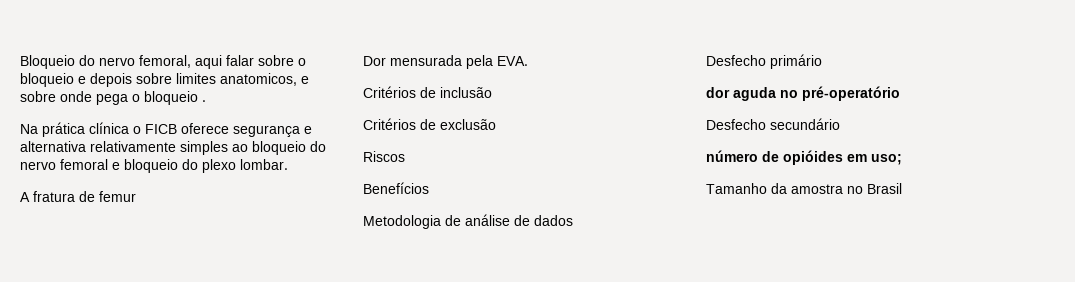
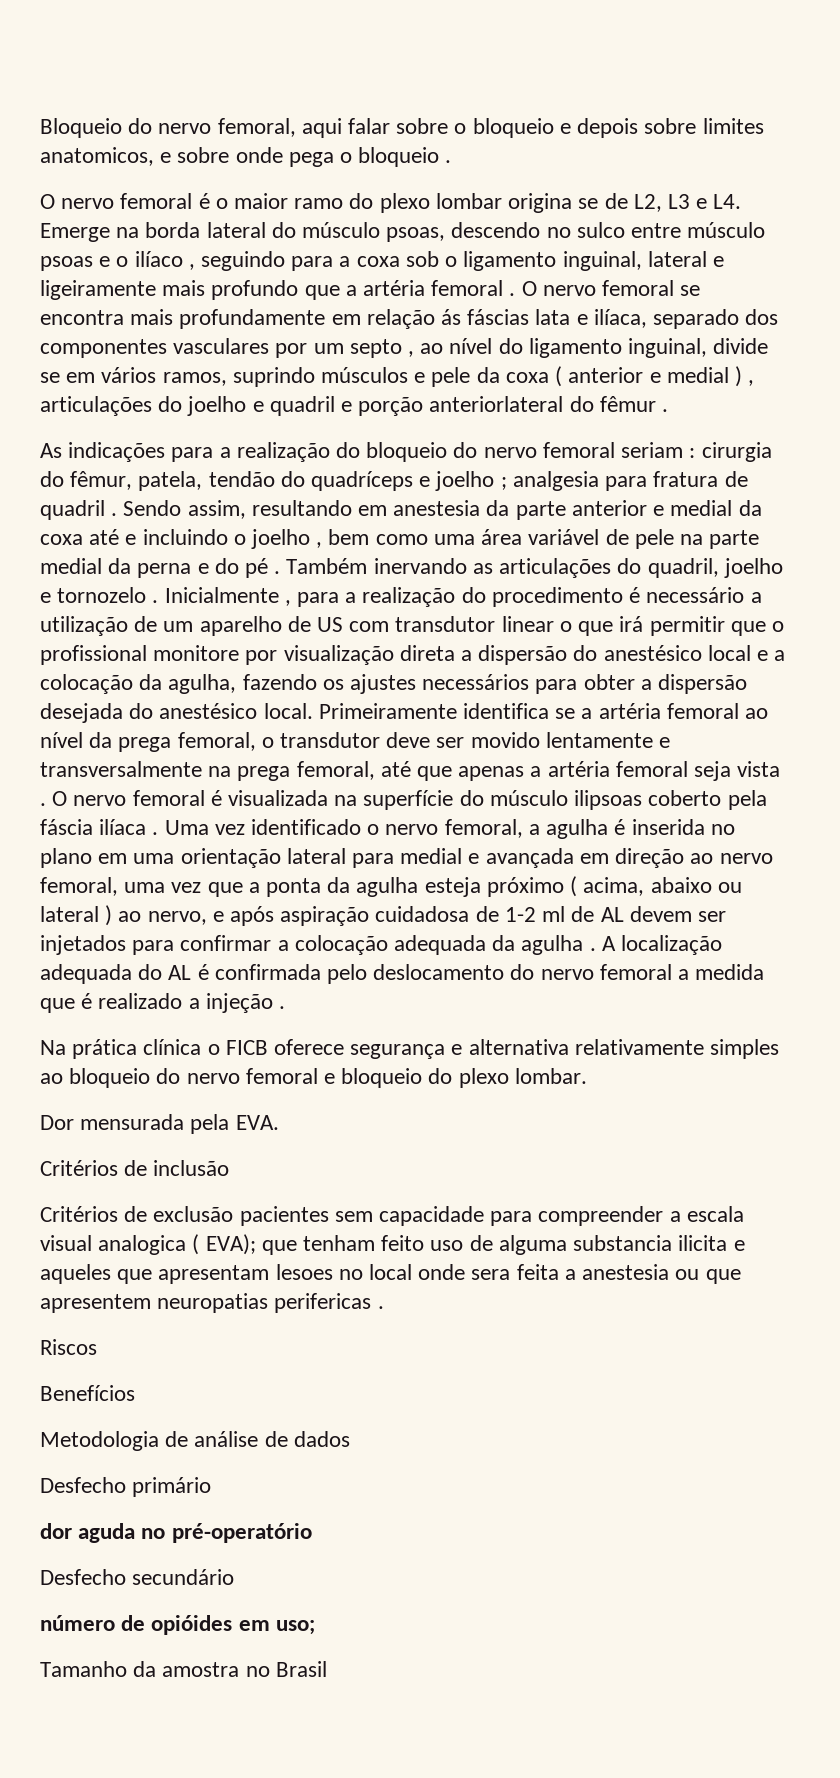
+ O nervo femoral é o maior ramo do plexo lombar origina se de L2, L3 e L4. Emerge na borda lateral do músculo psoas, descendo no sulco entre músculo psoas e o ilíaco , seguindo para a coxa sob o ligamento inguinal, lateral e ligeiramente mais profundo que a artéria femoral . O nervo femoral se encontra mais profundamente em relação ás fáscias lata e ilíaca, separado dos componentes vasculares por um septo , ao nível do ligamento inguinal, divide se em vários ramos, suprindo músculos e pele da coxa ( anterior e medial ) , articulações do joelho e quadril e porção anteriorlateral do fêmur .
+ As indicações para a realização do bloqueio do nervo femoral seriam : cirurgia do fêmur, patela, tendão do quadríceps e joelho ; analgesia para fratura de quadril . Sendo assim, resultando em anestesia da parte anterior e medial da coxa até e incluindo o joelho , bem como uma área variável de pele na parte medial da perna e do pé . Também inervando as articulações do quadril, joelho e tornozelo . Inicialmente , para a realização do procedimento é necessário a utilização de um aparelho de US com transdutor linear o que irá permitir que o profissional monitore por visualização direta a dispersão do anestésico local e a colocação da agulha, fazendo os ajustes necessários para obter a dispersão desejada do anestésico local. Primeiramente identifica se a artéria femoral ao nível da prega femoral, o transdutor deve ser movido lentamente e transversalmente na prega femoral, até que apenas a artéria femoral seja vista . O nervo femoral é visualizada na superfície do músculo ilipsoas coberto pela fáscia ilíaca . Uma vez identificado o nervo femoral, a agulha é inserida no plano em uma orientação lateral para medial e avançada em direção ao nervo femoral, uma vez que a ponta da agulha esteja próximo ( acima, abaixo ou lateral ) ao nervo, e após aspiração cuidadosa de 1-2 ml de AL devem ser injetados para confirmar a colocação adequada da agulha . A localização adequada do AL é confirmada pelo deslocamento do nervo femoral a medida que é realizado a injeção .
- A fratura de femur
- Critérios de exclusão
+ Critérios de exclusão pacientes sem capacidade para compreender a escala visual analogica ( EVA); que tenham feito uso de alguma substancia ilicita e aqueles que apresentam lesoes no local onde sera feita a anestesia ou que apresentem neuropatias perifericas .

